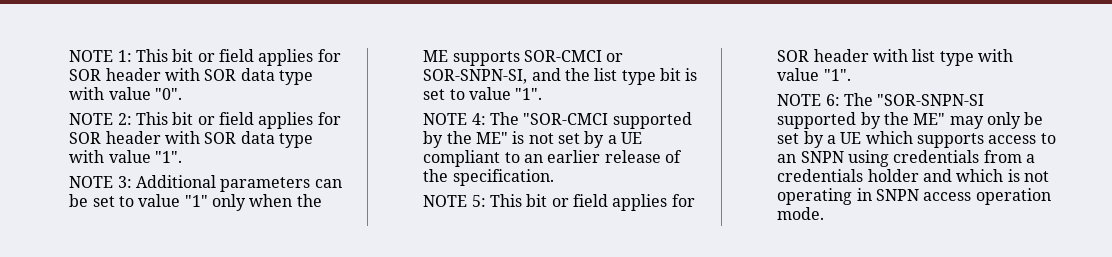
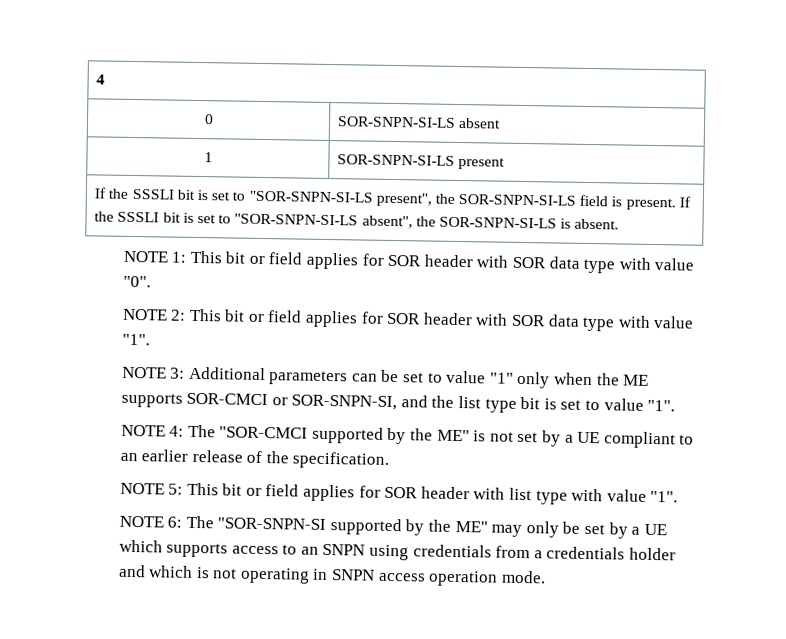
+ 4
+ 0 | SOR-SNPN-SI-LS absent
+ 1 | SOR-SNPN-SI-LS present
+ If the SSSLI bit is set to "SOR-SNPN-SI-LS present", the SOR-SNPN-SI-LS field is present. If the SSSLI bit is set to "SOR-SNPN-SI-LS absent", the SOR-SNPN-SI-LS is absent.

